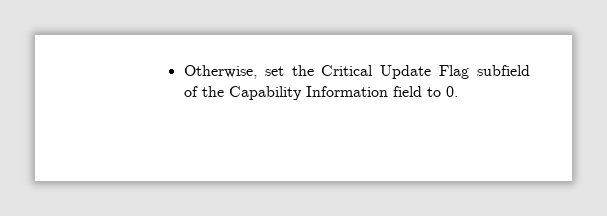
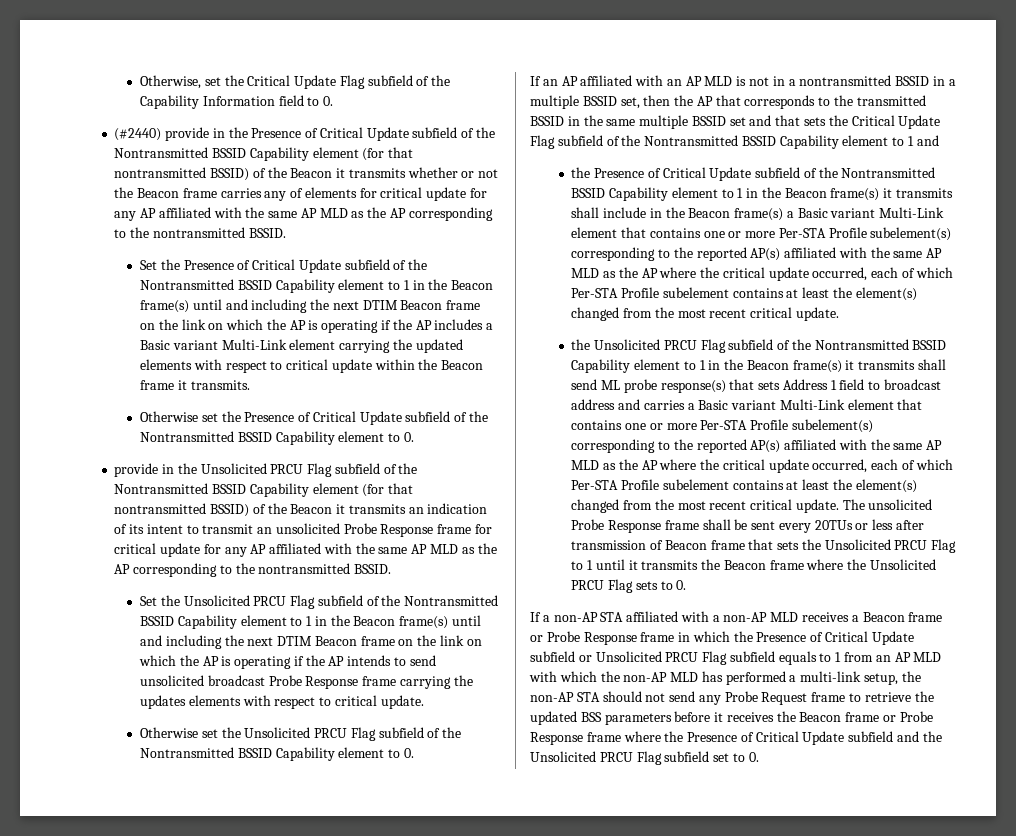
+ (#2440) provide in the Presence of Critical Update subfield of the Nontransmitted BSSID Capability element (for that nontransmitted BSSID) of the Beacon it transmits whether or not the Beacon frame carries any of elements for critical update for any AP affiliated with the same AP MLD as the AP corresponding to the nontransmitted BSSID.
+ Set the Presence of Critical Update subfield of the Nontransmitted BSSID Capability element to 1 in the Beacon frame(s) until and including the next DTIM Beacon frame on the link on which the AP is operating if the AP includes a Basic variant Multi-Link element carrying the updated elements with respect to critical update within the Beacon frame it transmits.
+ Otherwise set the Presence of Critical Update subfield of the Nontransmitted BSSID Capability element to 0.
+ provide in the Unsolicited PRCU Flag subfield of the Nontransmitted BSSID Capability element (for that nontransmitted BSSID) of the Beacon it transmits an indication of its intent to transmit an unsolicited Probe Response frame for critical update for any AP affiliated with the same AP MLD as the AP corresponding to the nontransmitted BSSID.
+ Set the Unsolicited PRCU Flag subfield of the Nontransmitted BSSID Capability element to 1 in the Beacon frame(s) until and including the next DTIM Beacon frame on the link on which the AP is operating if the AP intends to send unsolicited broadcast Probe Response frame carrying the updates elements with respect to critical update.
+ Otherwise set the Unsolicited PRCU Flag subfield of the Nontransmitted BSSID Capability element to 0.
+ If an AP affiliated with an AP MLD is not in a nontransmitted BSSID in a multiple BSSID set, then the AP that corresponds to the transmitted BSSID in the same multiple BSSID set and that sets the Critical Update Flag subfield of the Nontransmitted BSSID Capability element to 1 and
+ the Presence of Critical Update subfield of the Nontransmitted BSSID Capability element to 1 in the Beacon frame(s) it transmits shall include in the Beacon frame(s) a Basic variant Multi-Link element that contains one or more Per-STA Profile subelement(s) corresponding to the reported AP(s) affiliated with the same AP MLD as the AP where the critical update occurred, each of which Per-STA Profile subelement contains at least the element(s) changed from the most recent critical update.
+ the Unsolicited PRCU Flag subfield of the Nontransmitted BSSID Capability element to 1 in the Beacon frame(s) it transmits shall send ML probe response(s) that sets Address 1 field to broadcast address and carries a Basic variant Multi-Link element that contains one or more Per-STA Profile subelement(s) corresponding to the reported AP(s) affiliated with the same AP MLD as the AP where the critical update occurred, each of which Per-STA Profile subelement contains at least the element(s) changed from the most recent critical update. The unsolicited Probe Response frame shall be sent every 20TUs or less after transmission of Beacon frame that sets the Unsolicited PRCU Flag to 1 until it transmits the Beacon frame where the Unsolicited PRCU Flag sets to 0.
+ If a non-AP STA affiliated with a non-AP MLD receives a Beacon frame or Probe Response frame in which the Presence of Critical Update subfield or Unsolicited PRCU Flag subfield equals to 1 from an AP MLD with which the non-AP MLD has performed a multi-link setup, the non-AP STA should not send any Probe Request frame to retrieve the updated BSS parameters before it receives the Beacon frame or Probe Response frame where the Presence of Critical Update subfield and the Unsolicited PRCU Flag subfield set to 0.

